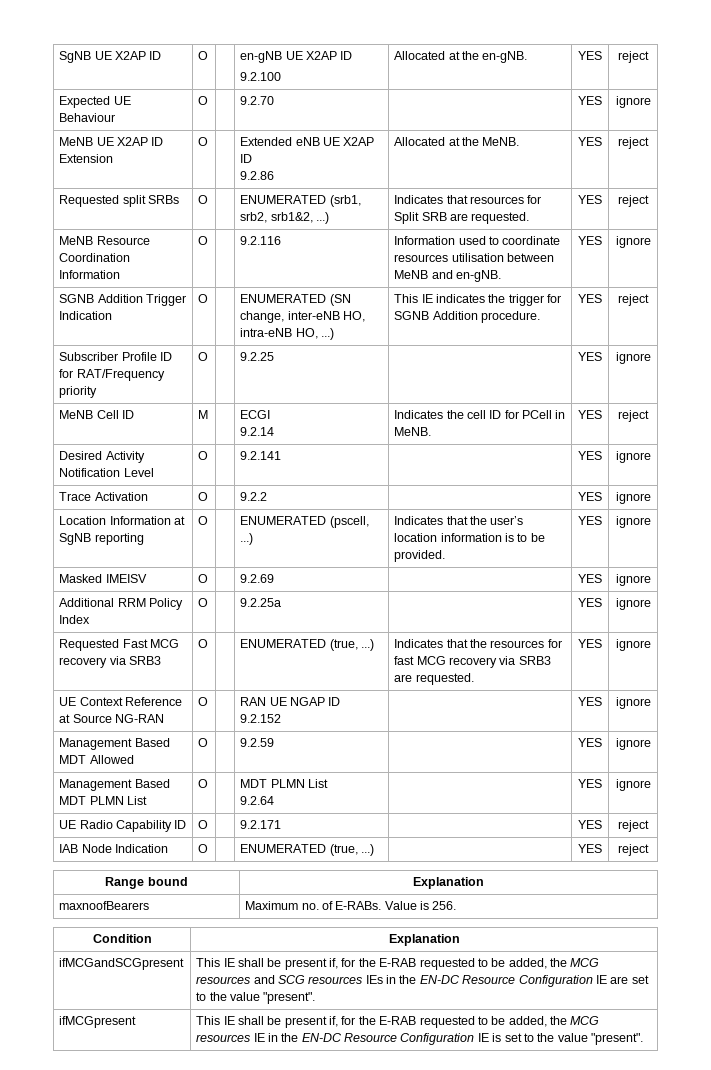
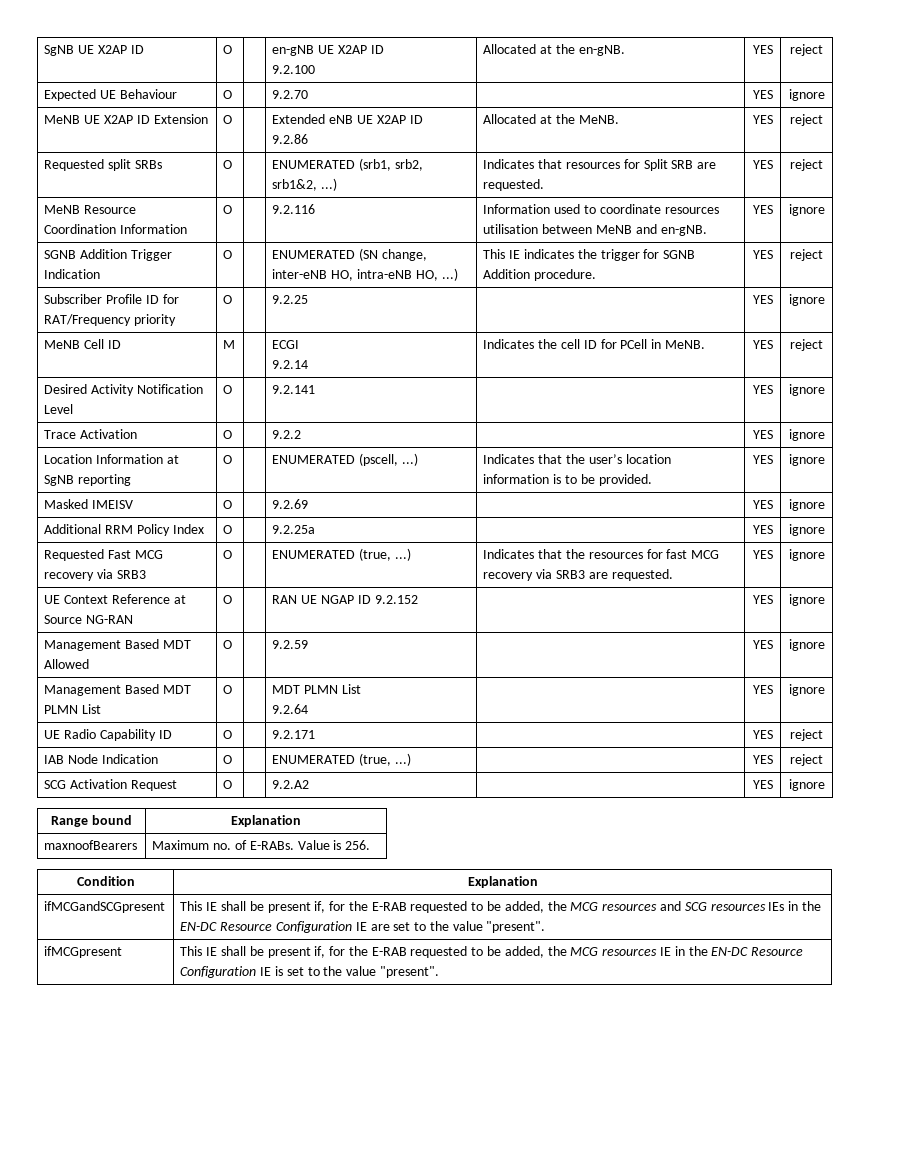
+ SCG Activation Request | O | | 9.2.A2 | | YES | ignore

